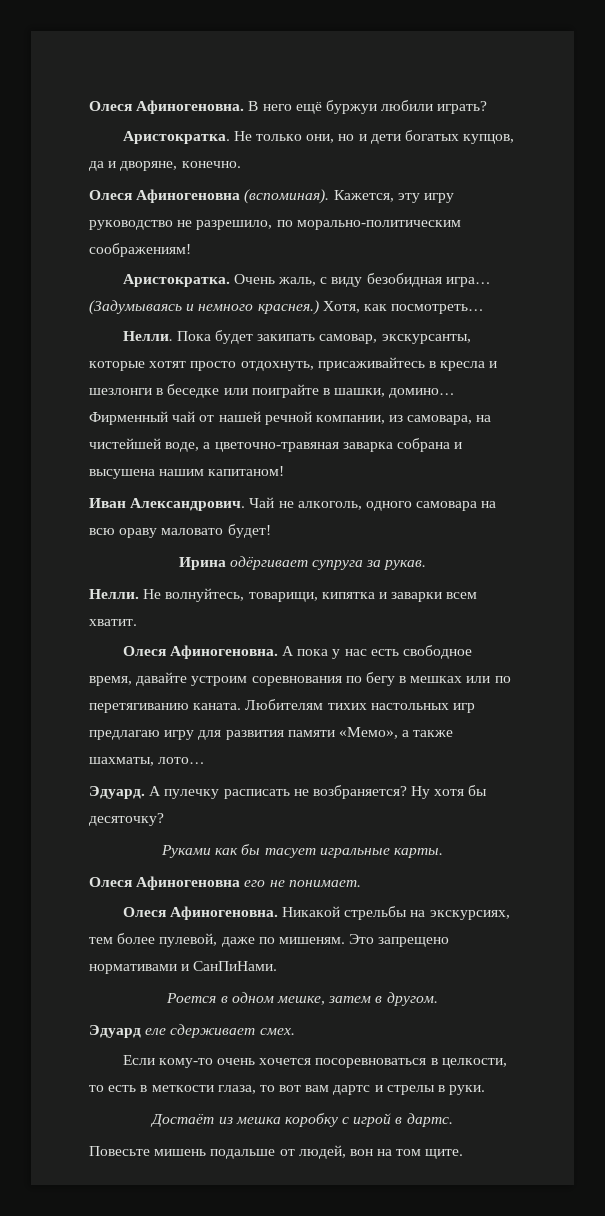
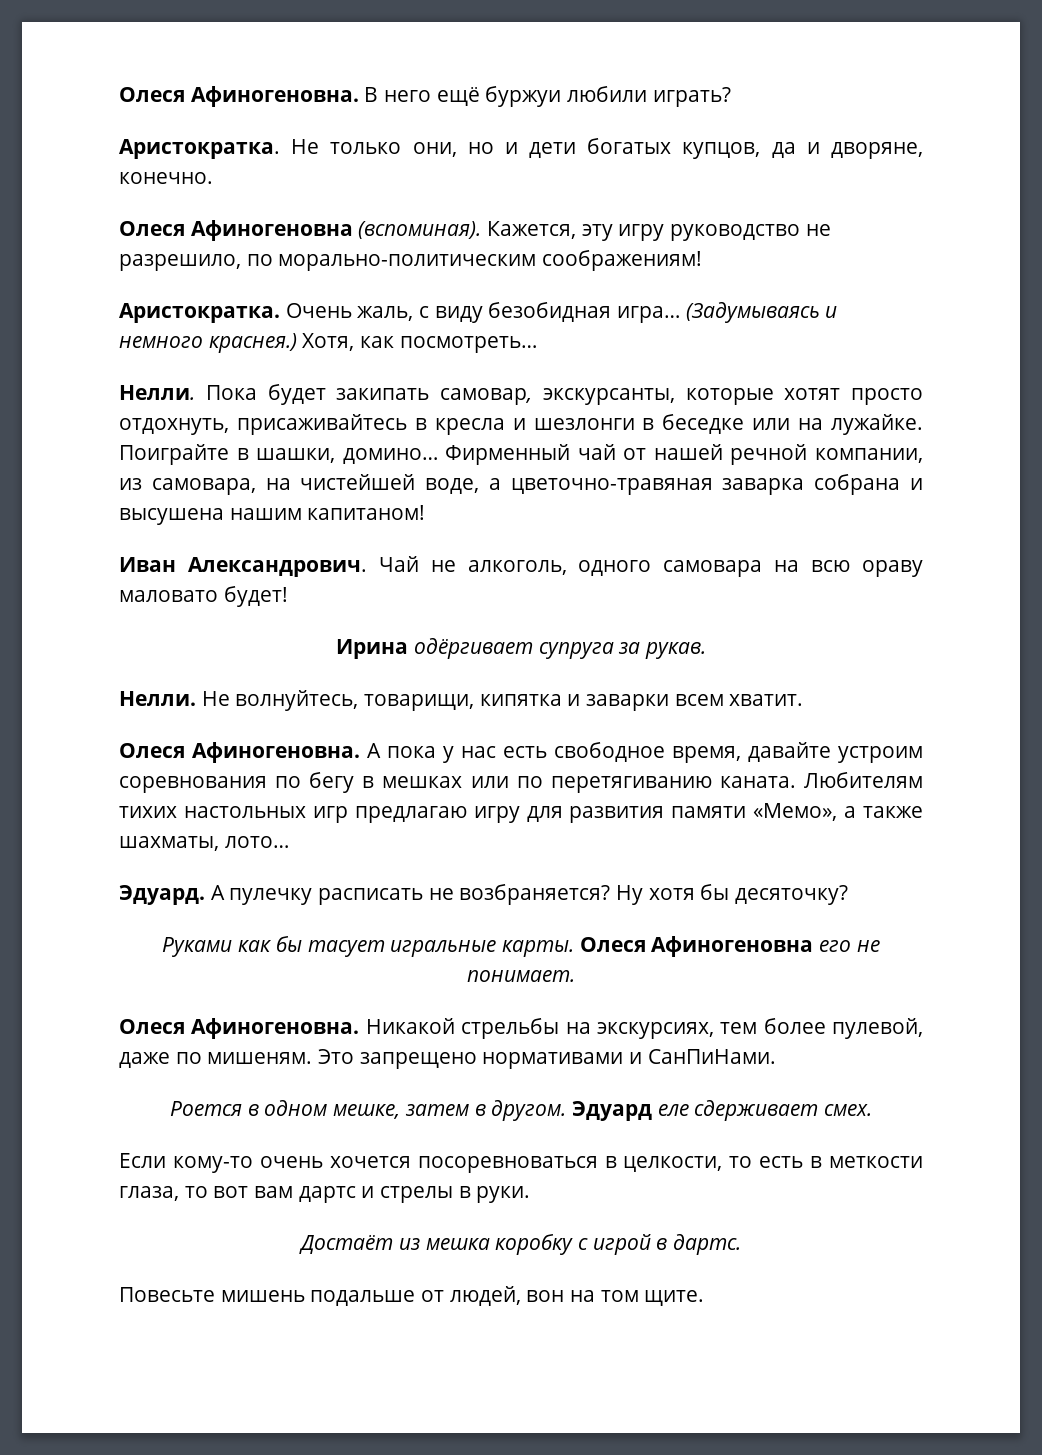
- Пока будет закипать самовар, экскурсанты, которые хотят просто отдохнуть, присаживайтесь в кресла и шезлонги в беседке или поиграйте в шашки, домино…
+ Пока будет закипать самовар, экскурсанты, которые хотят просто отдохнуть, присаживайтесь в кресла и шезлонги в беседке или на лужайке. Поиграйте в шашки, домино…
- Руками как бы тасует игральные карты.
- Олеся Афиногеновна его не понимает.
+ Руками как бы тасует игральные карты. Олеся Афиногеновна его не понимает.
- Роется в одном мешке, затем в другом.
- Эдуард еле сдерживает смех.
+ Роется в одном мешке, затем в другом. Эдуард еле сдерживает смех.

